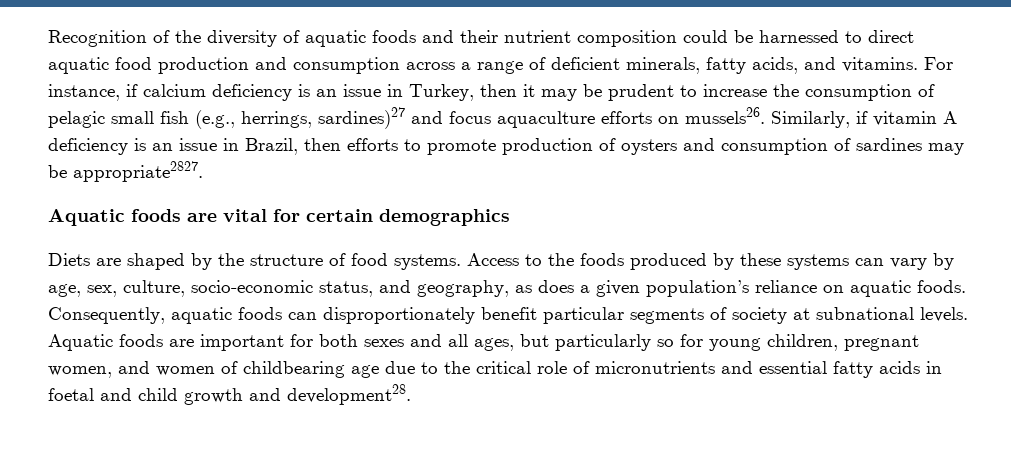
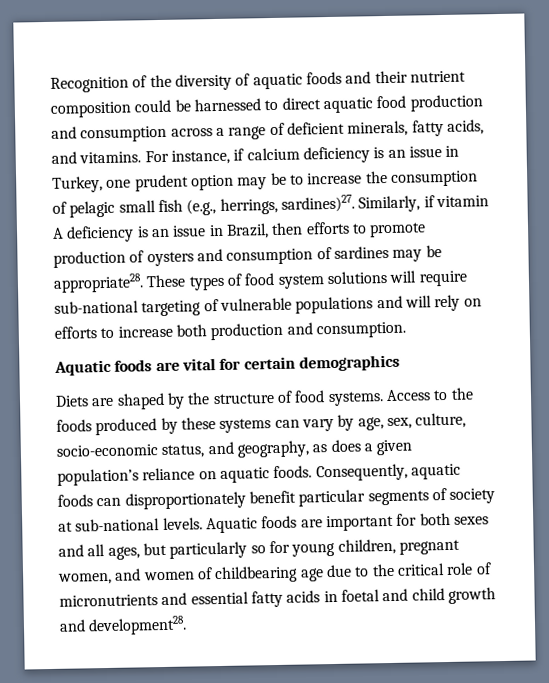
- For instance, if calcium deficiency is an issue in Turkey, then it may be prudent to increase the consumption of pelagic small fish (e.g., herrings, sardines)27 and focus aquaculture efforts on mussels26.
+ For instance, if calcium deficiency is an issue in Turkey, one prudent option may be to increase the consumption of pelagic small fish (e.g., herrings, sardines)27.
- Similarly, if vitamin A deficiency is an issue in Brazil, then efforts to promote production of oysters and consumption of sardines may be appropriate2827.
+ Similarly, if vitamin A deficiency is an issue in Brazil, then efforts to promote production of oysters and consumption of sardines may be appropriate28. These types of food system solutions will require sub-national targeting of vulnerable populations and will rely on efforts to increase both production and consumption.
- Consequently, aquatic foods can disproportionately benefit particular segments of society at subnational levels.
+ Consequently, aquatic foods can disproportionately benefit particular segments of society at sub-national levels.

